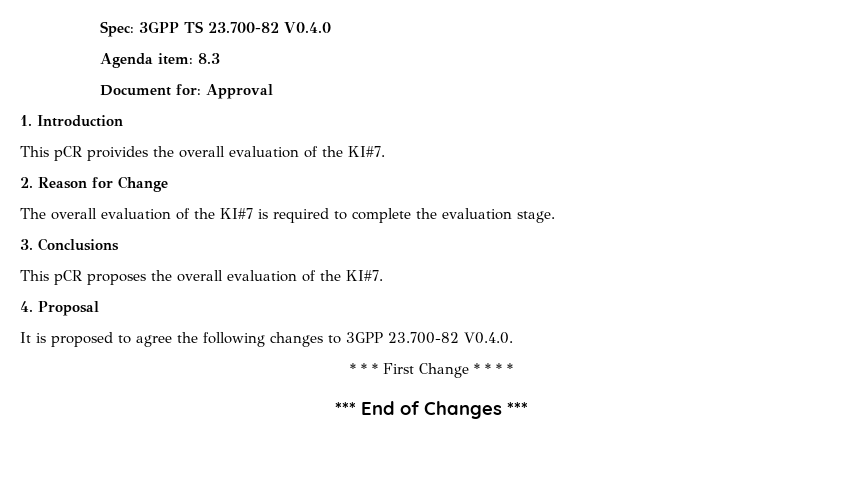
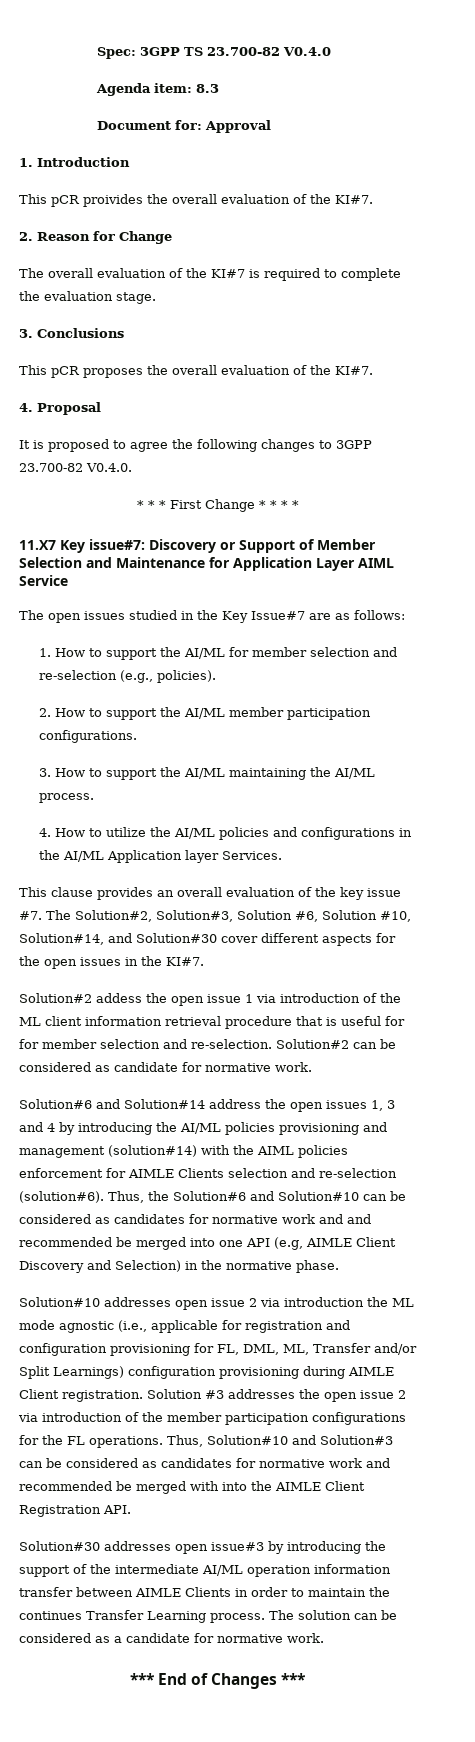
+ 11.X7 Key issue#7: Discovery or Support of Member Selection and Maintenance for Application Layer AIML Service
+ The open issues studied in the Key Issue#7 are as follows:
+ 1. How to support the AI/ML for member selection and re-selection (e.g., policies).
+ 2. How to support the AI/ML member participation configurations.
+ 3. How to support the AI/ML maintaining the AI/ML process.
+ 4. How to utilize the AI/ML policies and configurations in the AI/ML Application layer Services.
+ This clause provides an overall evaluation of the key issue #7. The Solution#2, Solution#3, Solution #6, Solution #10, Solution#14, and Solution#30 cover different aspects for the open issues in the KI#7.
+ Solution#2 addess the open issue 1 via introduction of the ML client information retrieval procedure that is useful for for member selection and re-selection. Solution#2 can be considered as candidate for normative work.
+ Solution#6 and Solution#14 address the open issues 1, 3 and 4 by introducing the AI/ML policies provisioning and management (solution#14) with the AIML policies enforcement for AIMLE Clients selection and re-selection (solution#6). Thus, the Solution#6 and Solution#10 can be considered as candidates for normative work and and recommended be merged into one API (e.g, AIMLE Client Discovery and Selection) in the normative phase.
+ Solution#10 addresses open issue 2 via introduction the ML mode agnostic (i.e., applicable for registration and configuration provisioning for FL, DML, ML, Transfer and/or Split Learnings) configuration provisioning during AIMLE Client registration. Solution #3 addresses the open issue 2 via introduction of the member participation configurations for the FL operations. Thus, Solution#10 and Solution#3 can be considered as candidates for normative work and recommended be merged with into the AIMLE Client Registration API.
+ Solution#30 addresses open issue#3 by introducing the support of the intermediate AI/ML operation information transfer between AIMLE Clients in order to maintain the continues Transfer Learning process. The solution can be considered as a candidate for normative work.

